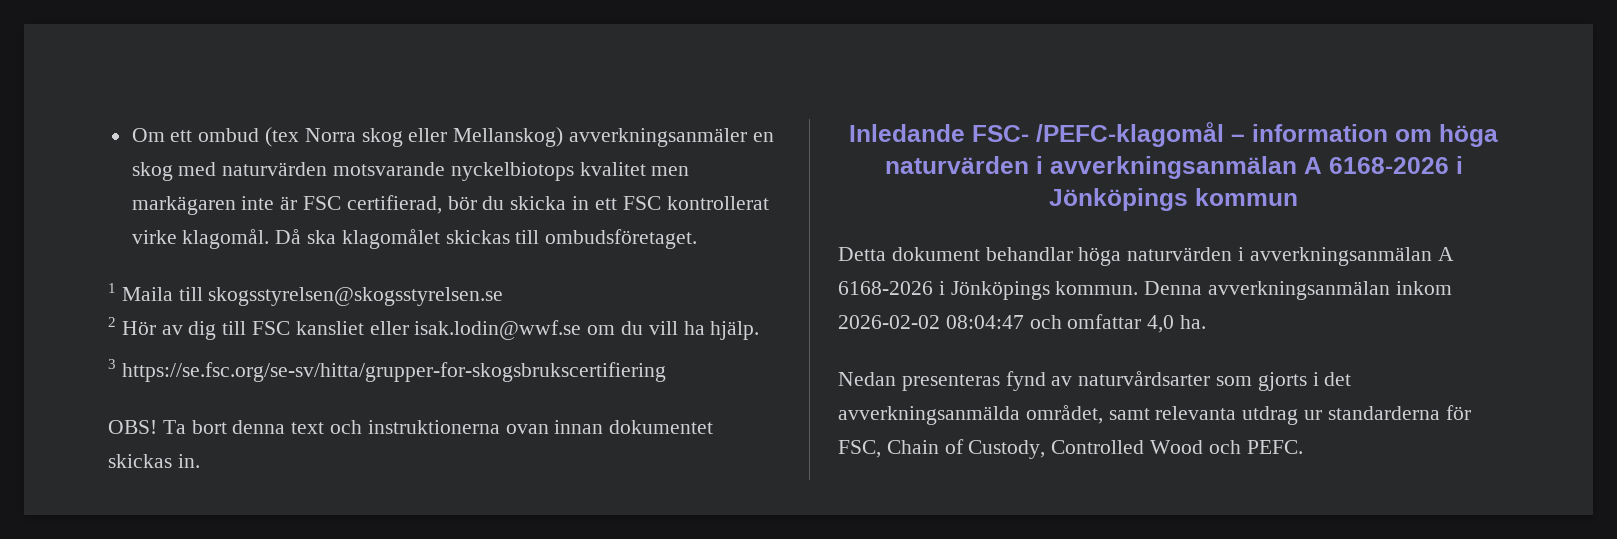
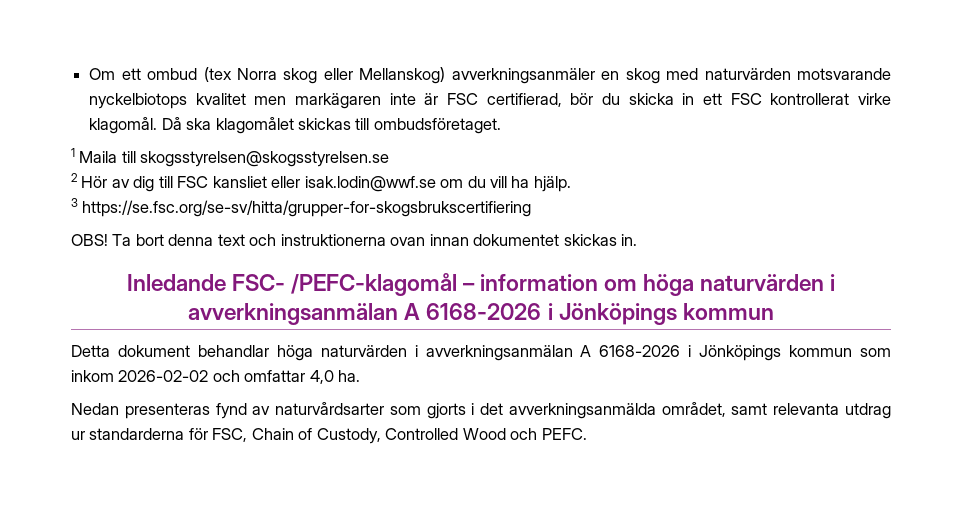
- Detta dokument behandlar höga naturvärden i avverkningsanmälan A 6168-2026 i Jönköpings kommun. Denna avverkningsanmälan inkom 2026-02-02 08:04:47 och omfattar 4,0 ha.
+ Detta dokument behandlar höga naturvärden i avverkningsanmälan A 6168-2026 i Jönköpings kommun som inkom 2026-02-02 och omfattar 4,0 ha.

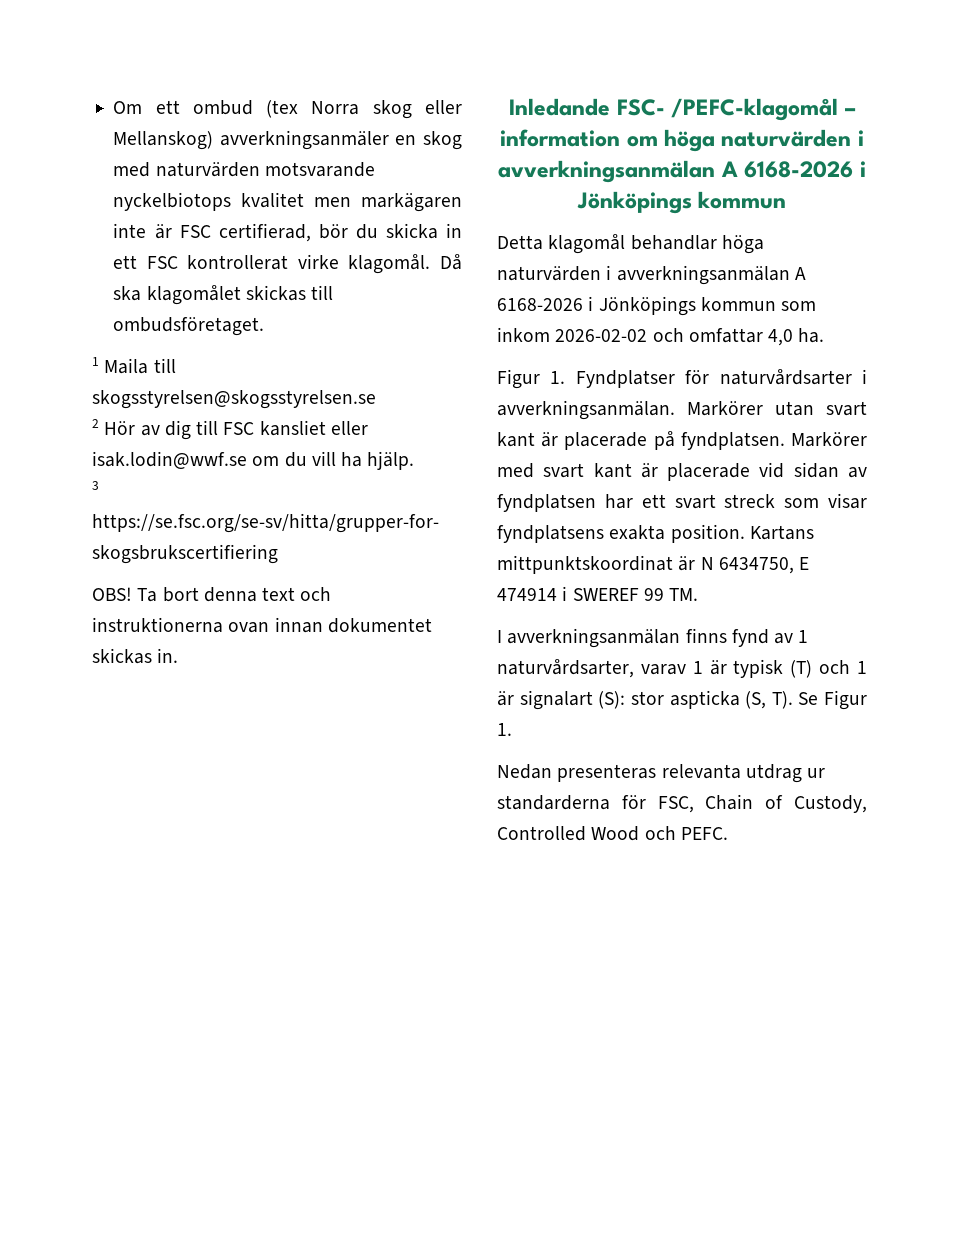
- Detta dokument behandlar höga naturvärden i avverkningsanmälan A 6168-2026 i Jönköpings kommun som inkom 2026-02-02 och omfattar 4,0 ha.
+ Detta klagomål behandlar höga naturvärden i avverkningsanmälan A 6168-2026 i Jönköpings kommun som inkom 2026-02-02 och omfattar 4,0 ha.
- Nedan presenteras fynd av naturvårdsarter som gjorts i det avverkningsanmälda området, samt relevanta utdrag ur standarderna för FSC, Chain of Custody, Controlled Wood och PEFC.
+ Figur 1. Fyndplatser för naturvårdsarter i avverkningsanmälan. Markörer utan svart kant är placerade på fyndplatsen. Markörer med svart kant är placerade vid sidan av fyndplatsen har ett svart streck som visar fyndplatsens exakta position. Kartans mittpunktskoordinat är N 6434750, E 474914 i SWEREF 99 TM.
+ I avverkningsanmälan finns fynd av 1 naturvårdsarter, varav 1 är typisk (T) och 1 är signalart (S): stor aspticka (S, T). Se Figur 1.
+ Nedan presenteras relevanta utdrag ur standarderna för FSC, Chain of Custody, Controlled Wood och PEFC.

